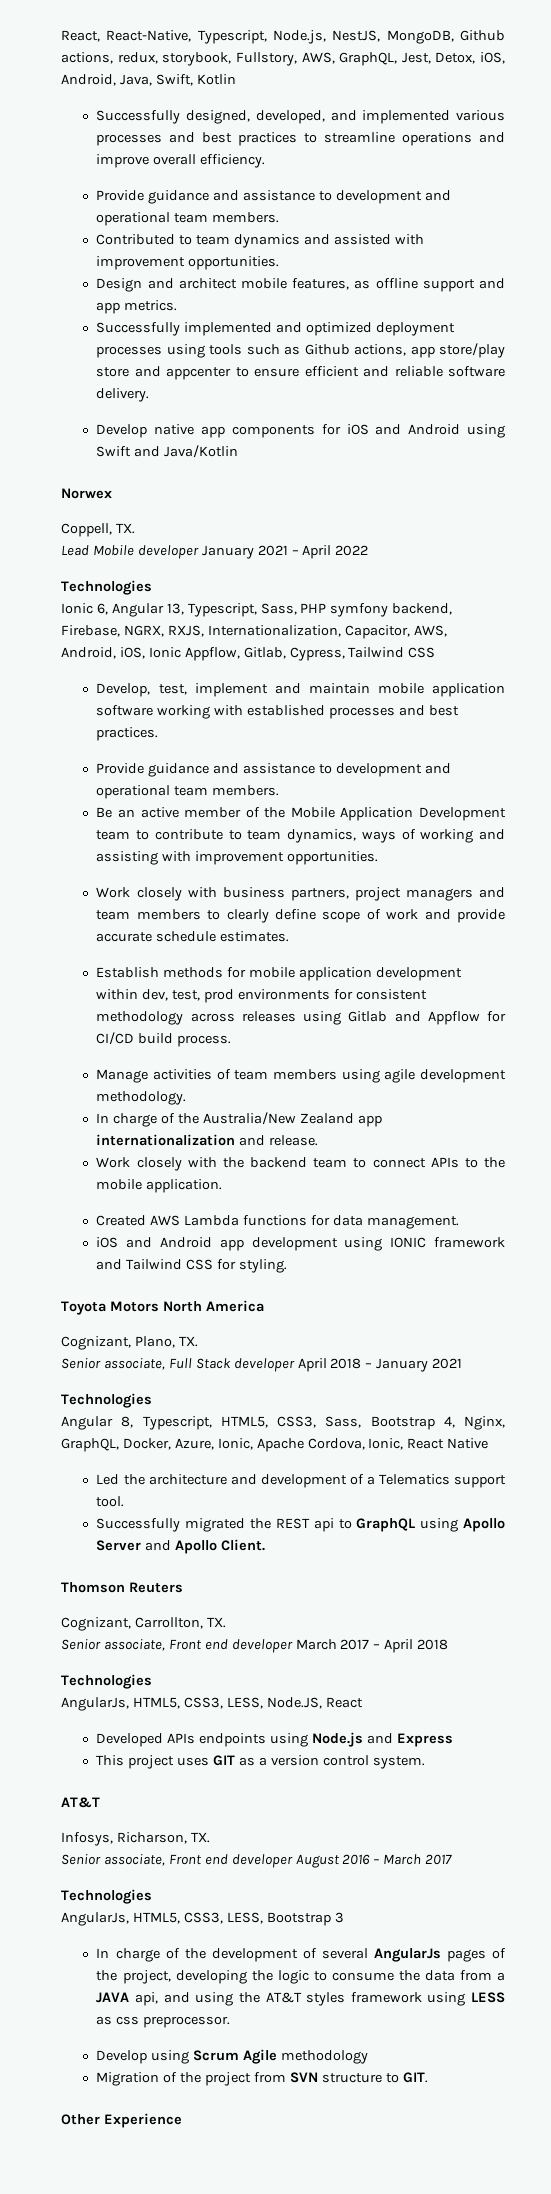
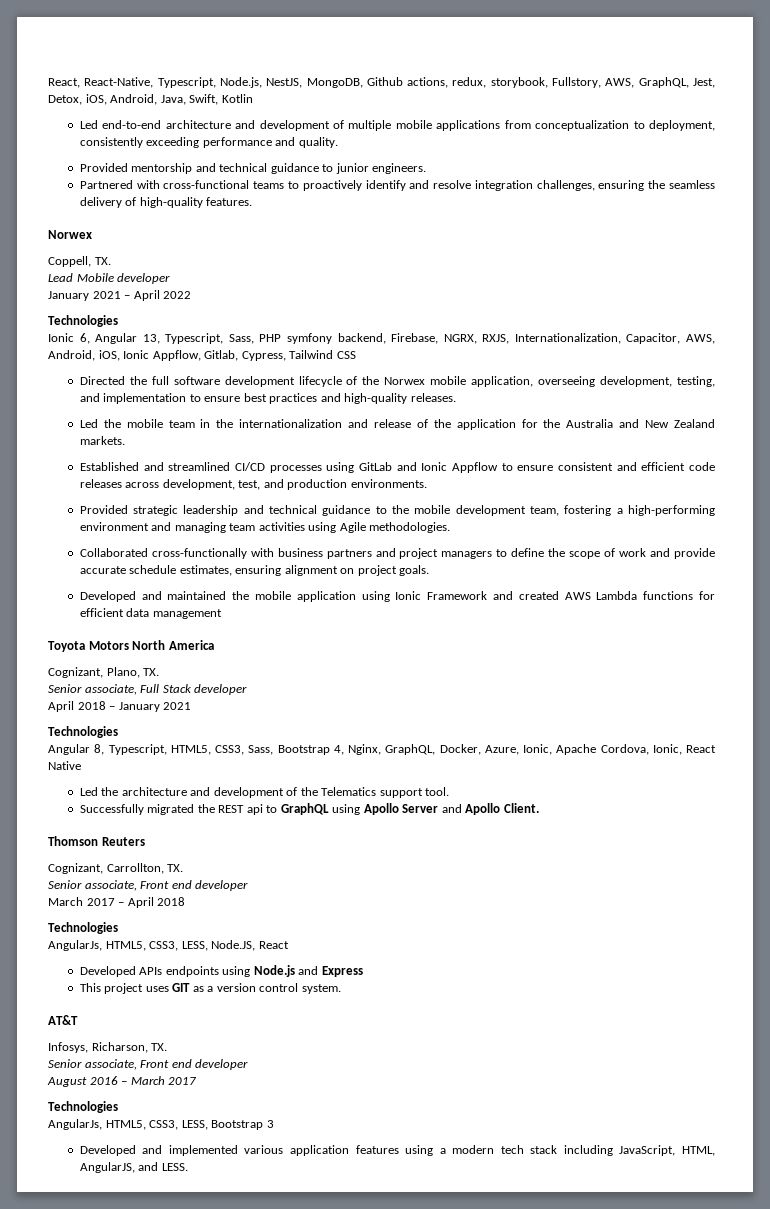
- Successfully designed, developed, and implemented various processes and best practices to streamline operations and improve overall efficiency.
- Provide guidance and assistance to development and operational team members.
- Contributed to team dynamics and assisted with improvement opportunities.
- Design and architect mobile features, as offline support and app metrics.
- Successfully implemented and optimized deployment processes using tools such as Github actions, app store/play store and appcenter to ensure efficient and reliable software delivery.
- Develop native app components for iOS and Android using Swift and Java/Kotlin
+ Led end-to-end architecture and development of multiple mobile applications from conceptualization to deployment, consistently exceeding performance and quality.
+ Provided mentorship and technical guidance to junior engineers.
+ Partnered with cross-functional teams to proactively identify and resolve integration challenges, ensuring the seamless delivery of high-quality features.
- Lead Mobile developer January 2021 – April 2022
+ Lead Mobile developer
+ January 2021 – April 2022
- Develop, test, implement and maintain mobile application software working with established processes and best practices.
- Provide guidance and assistance to development and operational team members.
- Be an active member of the Mobile Application Development team to contribute to team dynamics, ways of working and assisting with improvement opportunities.
- Work closely with business partners, project managers and team members to clearly define scope of work and provide accurate schedule estimates.
- Establish methods for mobile application development within dev, test, prod environments for consistent methodology across releases using Gitlab and Appflow for CI/CD build process.
- Manage activities of team members using agile development methodology.
- In charge of the Australia/New Zealand app internationalization and release.
- Work closely with the backend team to connect APIs to the mobile application.
- Created AWS Lambda functions for data management.
- iOS and Android app development using IONIC framework and Tailwind CSS for styling.
+ Directed the full software development lifecycle of the Norwex mobile application, overseeing development, testing, and implementation to ensure best practices and high-quality releases.
+ Led the mobile team in the internationalization and release of the application for the Australia and New Zealand markets.
+ Established and streamlined CI/CD processes using GitLab and Ionic Appflow to ensure consistent and efficient code releases across development, test, and production environments.
+ Provided strategic leadership and technical guidance to the mobile development team, fostering a high-performing environment and managing team activities using Agile methodologies.
+ Collaborated cross-functionally with business partners and project managers to define the scope of work and provide accurate schedule estimates, ensuring alignment on project goals.
+ Developed and maintained the mobile application using Ionic Framework and created AWS Lambda functions for efficient data management
- Senior associate, Full Stack developer April 2018 – January 2021
+ Senior associate, Full Stack developer
+ April 2018 – January 2021
- Led the architecture and development of a Telematics support tool.
+ Led the architecture and development of the Telematics support tool.
  Cognizant, Carrollton, TX.
- Senior associate, Front end developer March 2017 – April 2018
+ Senior associate, Front end developer
+ March 2017 – April 2018
  Infosys, Richarson, TX.
- Senior associate, Front end developer August 2016 – March 2017
+ Senior associate, Front end developer
+ August 2016 – March 2017
- In charge of the development of several AngularJs pages of the project, developing the logic to consume the data from a JAVA api, and using the AT&T styles framework using LESS as css preprocessor.
- Develop using Scrum Agile methodology
- Migration of the project from SVN structure to GIT.
- Other Experience
+ Developed and implemented various application features using a modern tech stack including JavaScript, HTML, AngularJS, and LESS.

